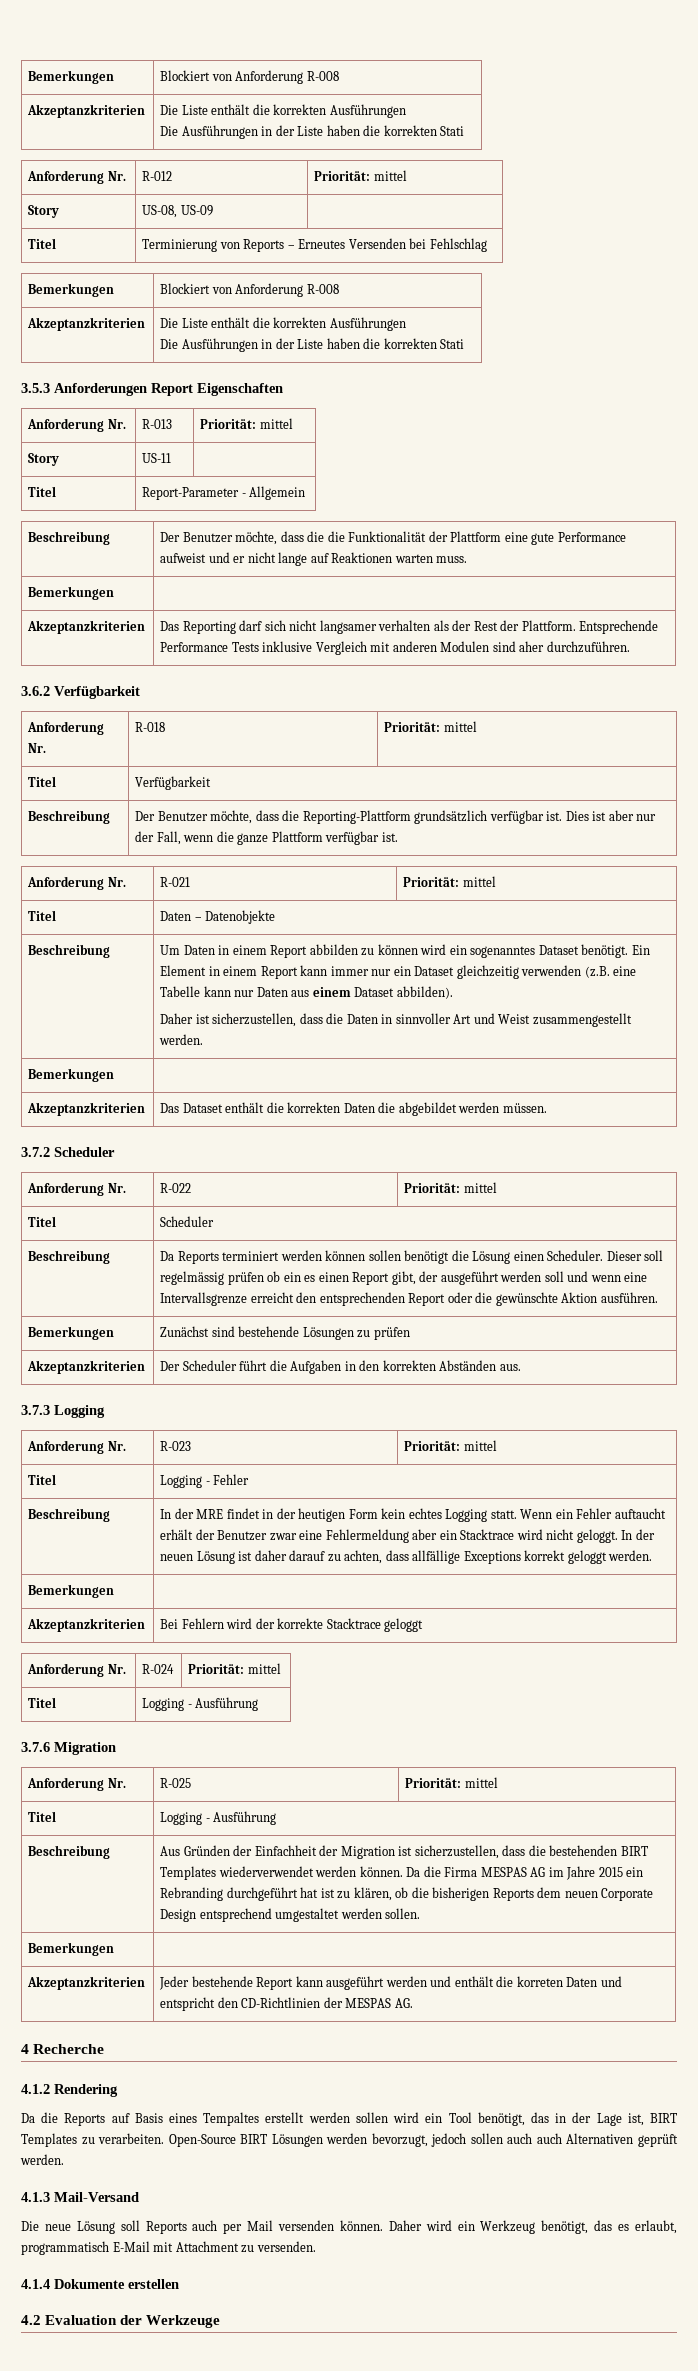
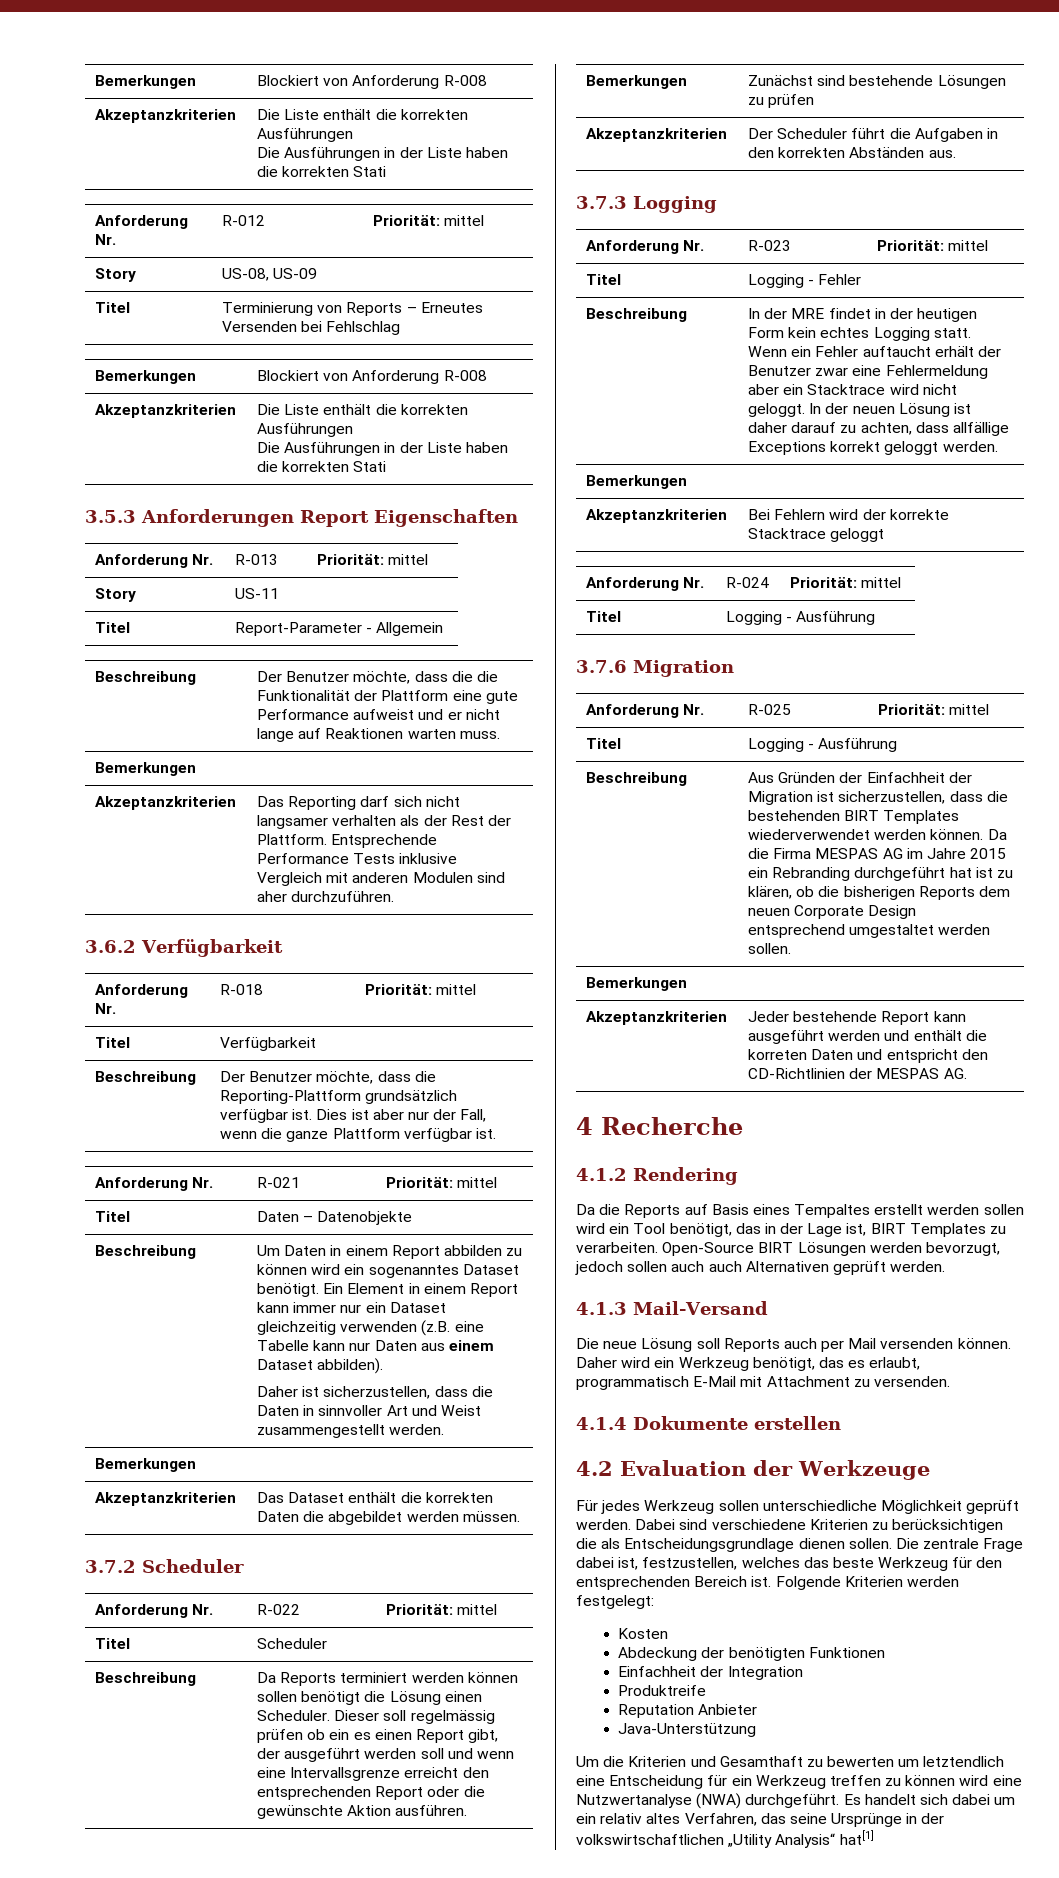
+ Für jedes Werkzeug sollen unterschiedliche Möglichkeit geprüft werden. Dabei sind verschiedene Kriterien zu berücksichtigen die als Entscheidungsgrundlage dienen sollen. Die zentrale Frage dabei ist, festzustellen, welches das beste Werkzeug für den entsprechenden Bereich ist. Folgende Kriterien werden festgelegt:
+ Kosten
+ Abdeckung der benötigten Funktionen
+ Einfachheit der Integration
+ Produktreife
+ Reputation Anbieter
+ Java-Unterstützung
+ Um die Kriterien und Gesamthaft zu bewerten um letztendlich eine Entscheidung für ein Werkzeug treffen zu können wird eine Nutzwertanalyse (NWA) durchgeführt. Es handelt sich dabei um ein relativ altes Verfahren, das seine Ursprünge in der volkswirtschaftlichen „Utility Analysis“ hat[1]

